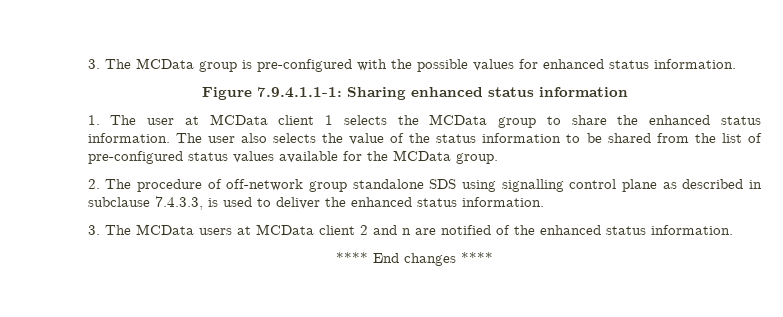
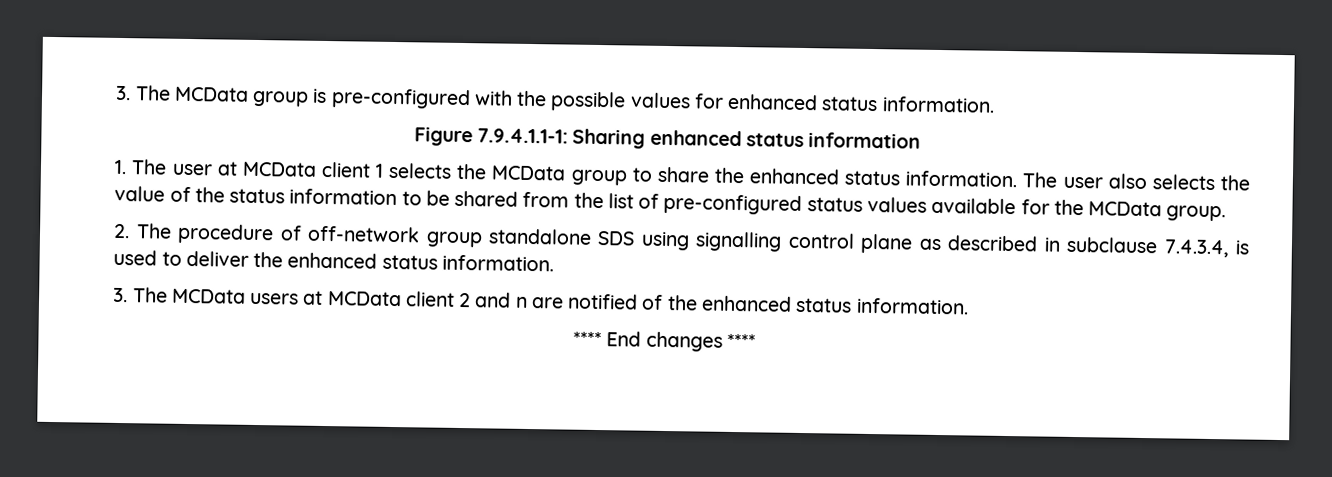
- 2. The procedure of off-network group standalone SDS using signalling control plane as described in subclause 7.4.3.3, is used to deliver the enhanced status information.
+ 2. The procedure of off-network group standalone SDS using signalling control plane as described in subclause 7.4.3.4, is used to deliver the enhanced status information.

